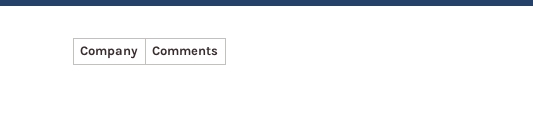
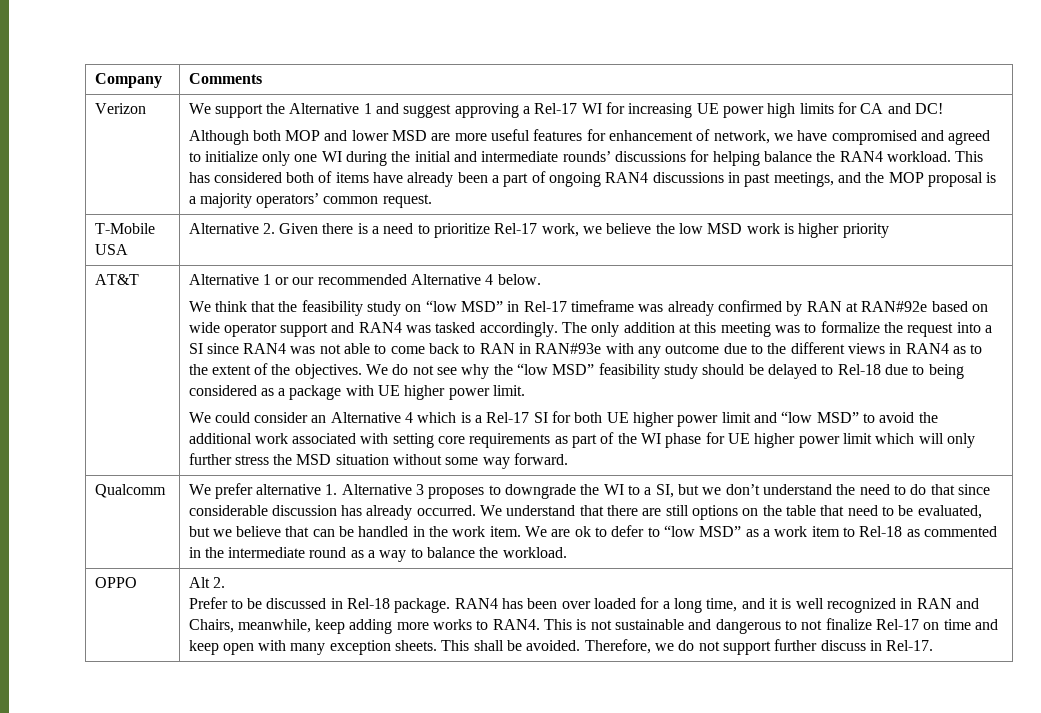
+ Verizon | We support the Alternative 1 and suggest approving a Rel-17 WI for increasing UE power high limits for CA and DC!
+ Although both MOP and lower MSD are more useful features for enhancement of network, we have compromised and agreed to initialize only one WI during the initial and intermediate rounds’ discussions for helping balance the RAN4 workload. This has considered both of items have already been a part of ongoing RAN4 discussions in past meetings, and the MOP proposal is a majority operators’ common request.
+ T-Mobile USA | Alternative 2. Given there is a need to prioritize Rel-17 work, we believe the low MSD work is higher priority
+ AT&T | Alternative 1 or our recommended Alternative 4 below.
+ We think that the feasibility study on “low MSD” in Rel-17 timeframe was already confirmed by RAN at RAN#92e based on wide operator support and RAN4 was tasked accordingly. The only addition at this meeting was to formalize the request into a SI since RAN4 was not able to come back to RAN in RAN#93e with any outcome due to the different views in RAN4 as to the extent of the objectives. We do not see why the “low MSD” feasibility study should be delayed to Rel-18 due to being considered as a package with UE higher power limit.
+ We could consider an Alternative 4 which is a Rel-17 SI for both UE higher power limit and “low MSD” to avoid the additional work associated with setting core requirements as part of the WI phase for UE higher power limit which will only further stress the MSD situation without some way forward.
+ Qualcomm | We prefer alternative 1. Alternative 3 proposes to downgrade the WI to a SI, but we don’t understand the need to do that since considerable discussion has already occurred. We understand that there are still options on the table that need to be evaluated, but we believe that can be handled in the work item. We are ok to defer to “low MSD” as a work item to Rel-18 as commented in the intermediate round as a way to balance the workload.
+ OPPO | Alt 2.
+ Prefer to be discussed in Rel-18 package. RAN4 has been over loaded for a long time, and it is well recognized in RAN and Chairs, meanwhile, keep adding more works to RAN4. This is not sustainable and dangerous to not finalize Rel-17 on time and keep open with many exception sheets. This shall be avoided. Therefore, we do not support further discuss in Rel-17.

